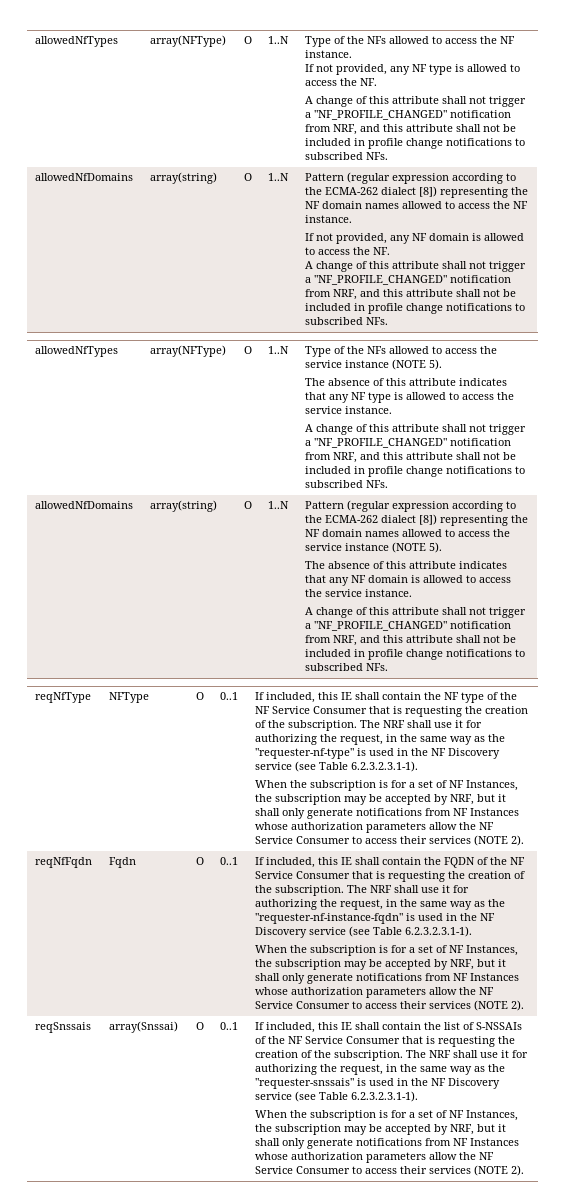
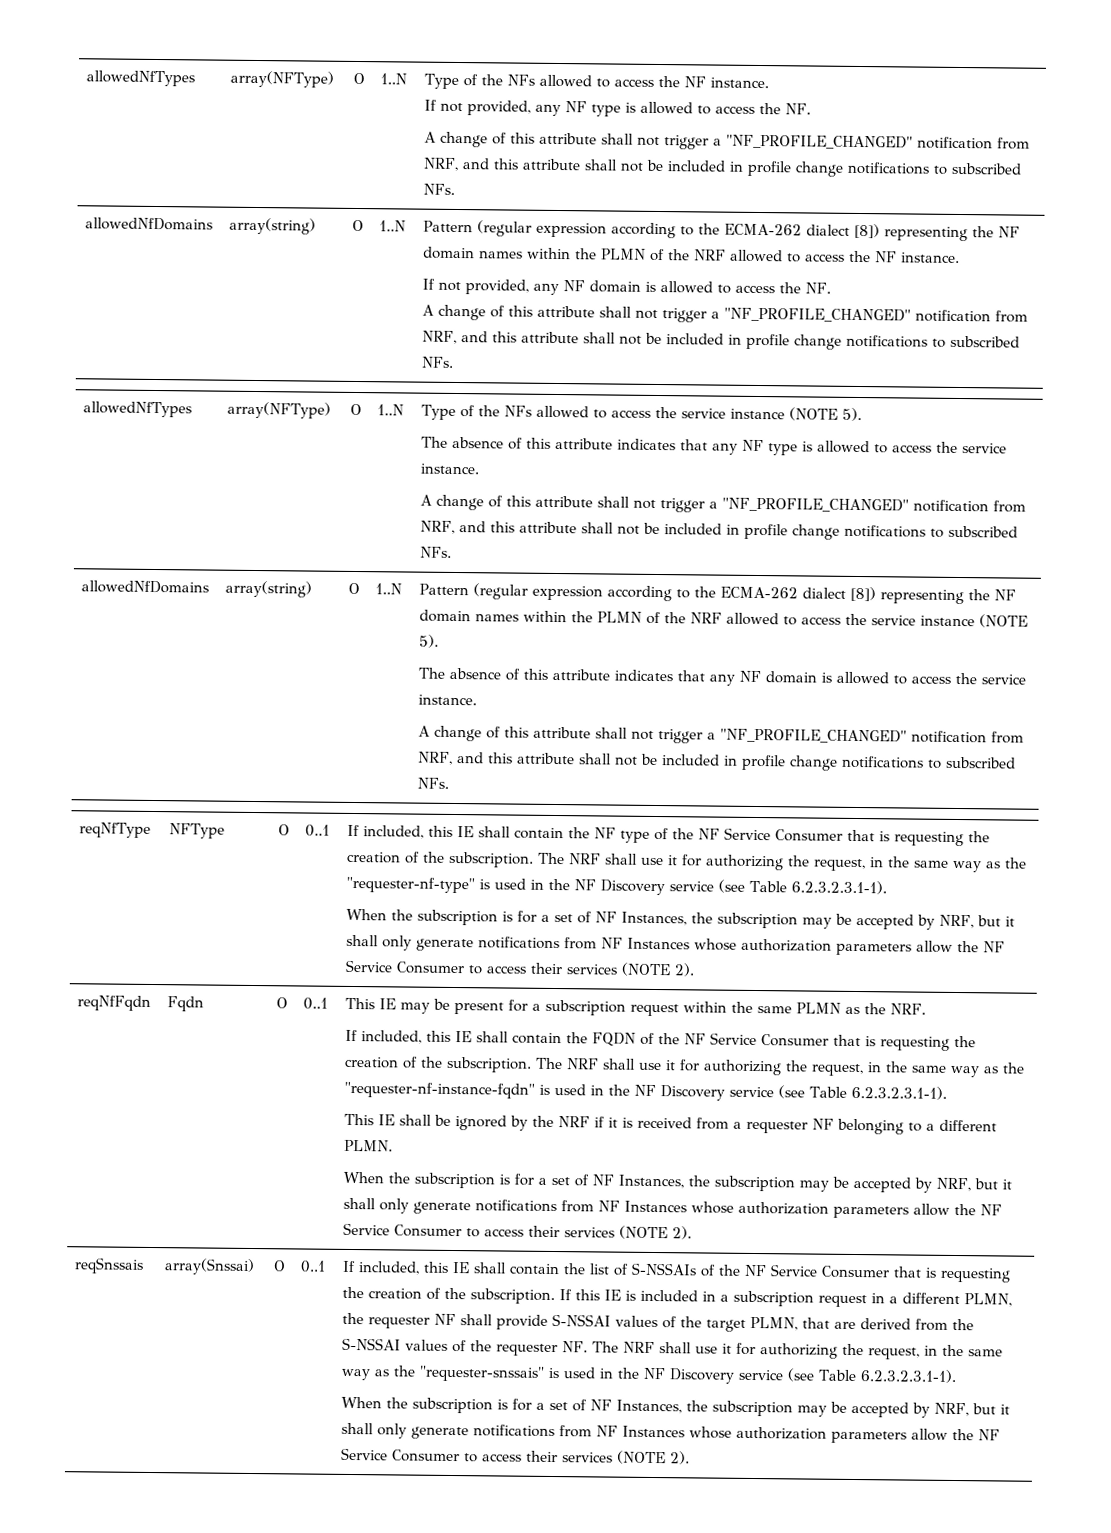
- Pattern (regular expression according to the ECMA-262 dialect [8]) representing the NF domain names allowed to access the NF instance.
+ Pattern (regular expression according to the ECMA-262 dialect [8]) representing the NF domain names within the PLMN of the NRF allowed to access the NF instance.
- Pattern (regular expression according to the ECMA-262 dialect [8]) representing the NF domain names allowed to access the service instance (NOTE 5).
+ Pattern (regular expression according to the ECMA-262 dialect [8]) representing the NF domain names within the PLMN of the NRF allowed to access the service instance (NOTE 5).
+ This IE may be present for a subscription request within the same PLMN as the NRF.
+ This IE shall be ignored by the NRF if it is received from a requester NF belonging to a different PLMN.
- The NRF shall use it for authorizing the request, in the same way as the "requester-snssais" is used in the NF Discovery service (see Table 6.2.3.2.3.1-1).
+ If this IE is included in a subscription request in a different PLMN, the requester NF shall provide S-NSSAI values of the target PLMN, that are derived from the S-NSSAI values of the requester NF. The NRF shall use it for authorizing the request, in the same way as the "requester-snssais" is used in the NF Discovery service (see Table 6.2.3.2.3.1-1).

